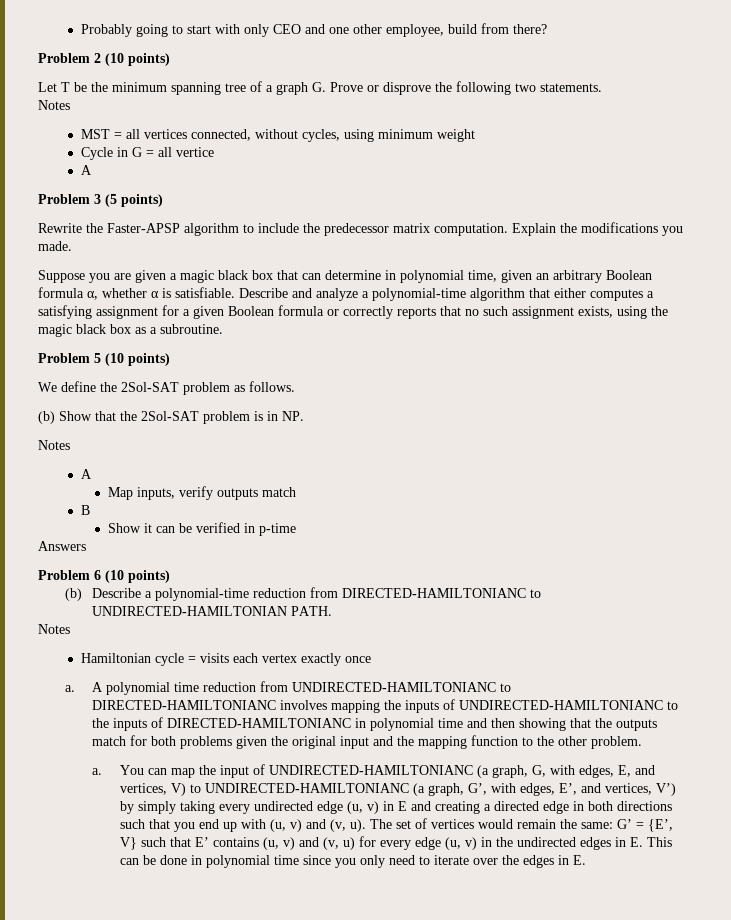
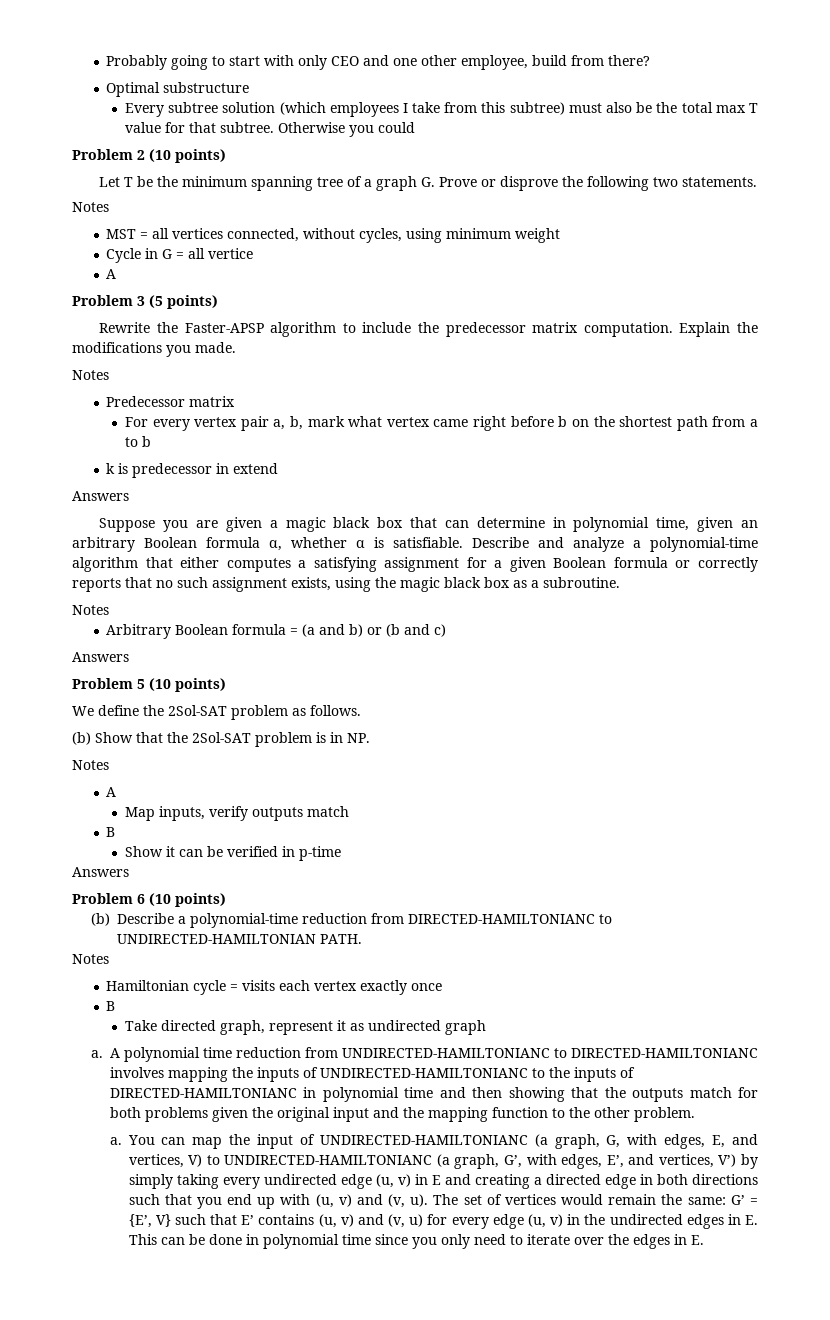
+ Optimal substructure
+ Every subtree solution (which employees I take from this subtree) must also be the total max T value for that subtree. Otherwise you could
  Explain the modifications you made.
+ Notes
+ Predecessor matrix
+ For every vertex pair a, b, mark what vertex came right before b on the shortest path from a to b
+ k is predecessor in extend
+ Answers
  Describe and analyze a polynomial-time algorithm that either computes a satisfying assignment for a given Boolean formula or correctly reports that no such assignment exists, using the magic black box as a subroutine.
+ Notes
+ Arbitrary Boolean formula = (a and b) or (b and c)
+ Answers
  Hamiltonian cycle = visits each vertex exactly once
+ B
+ Take directed graph, represent it as undirected graph

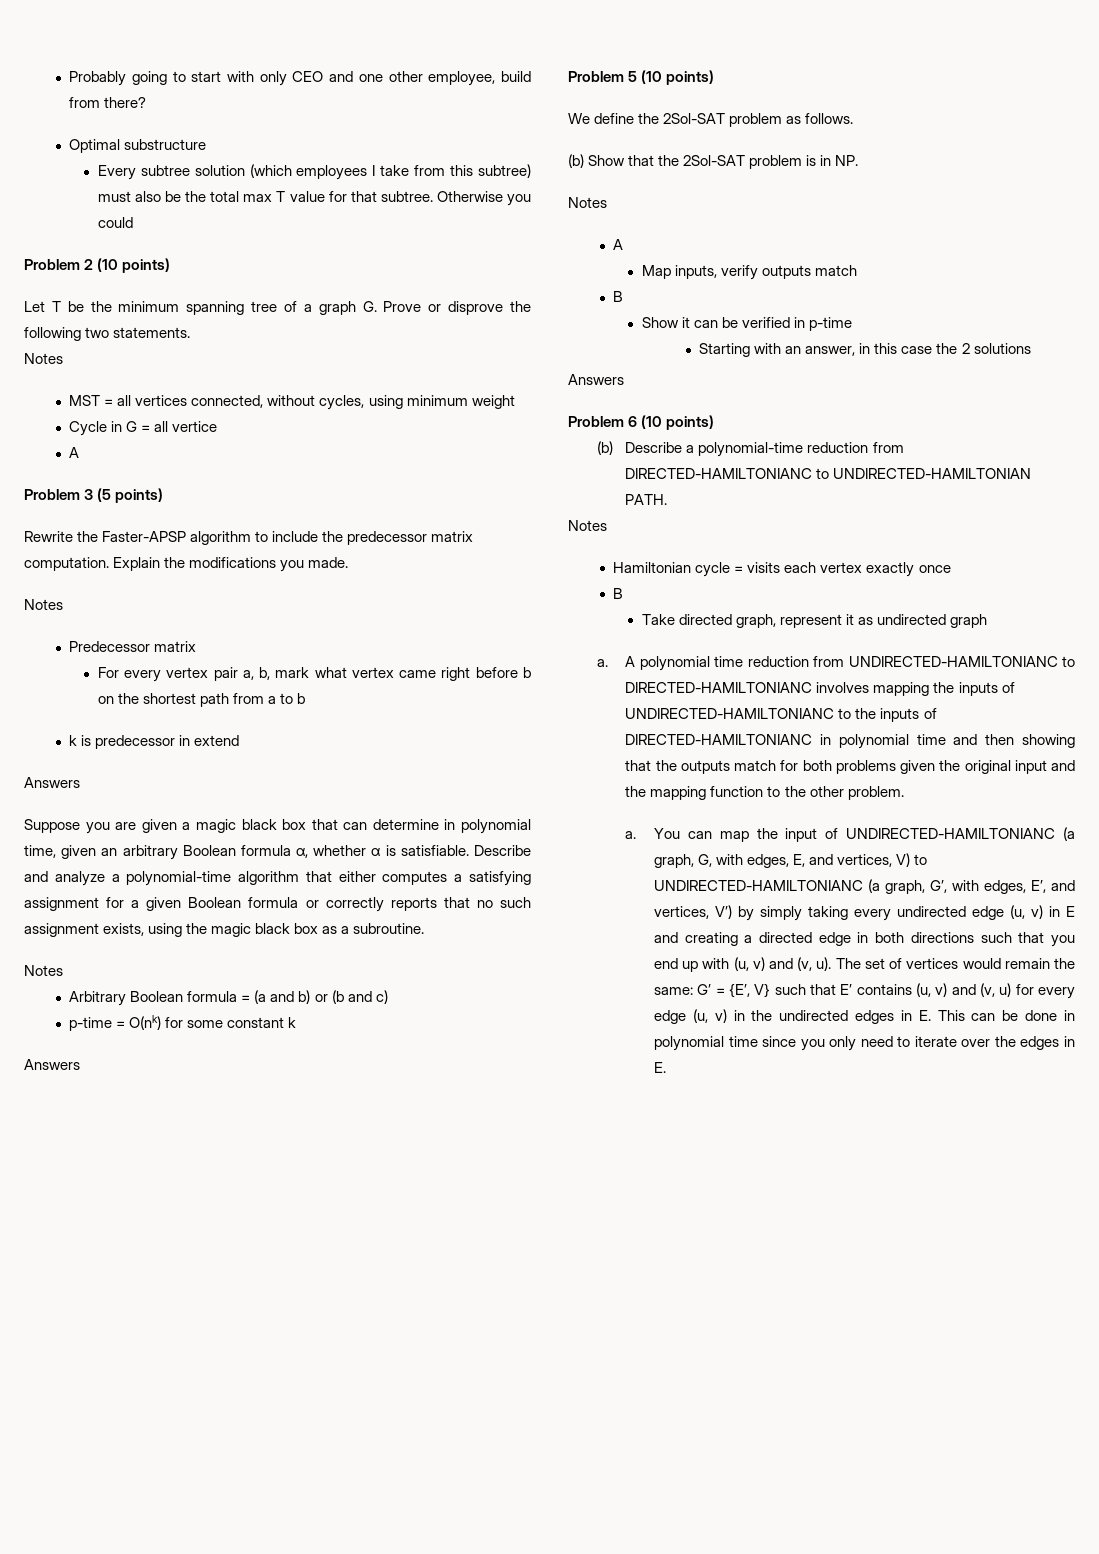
+ p-time = O(nk) for some constant k
+ Starting with an answer, in this case the 2 solutions

